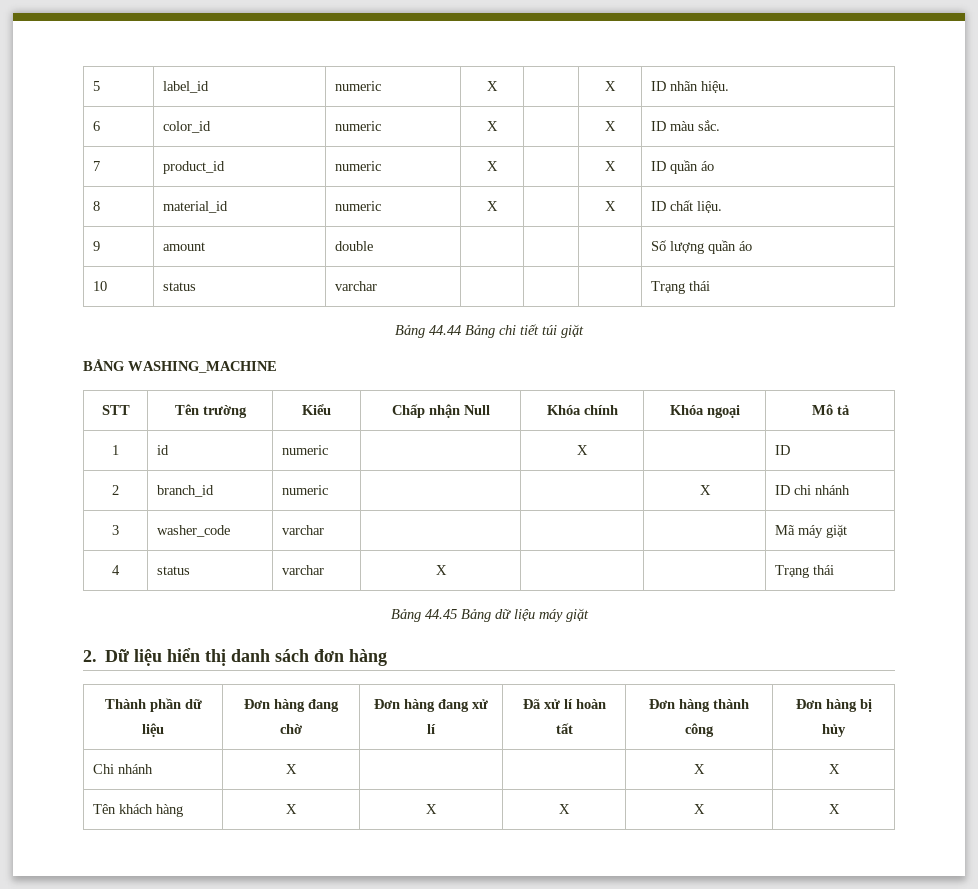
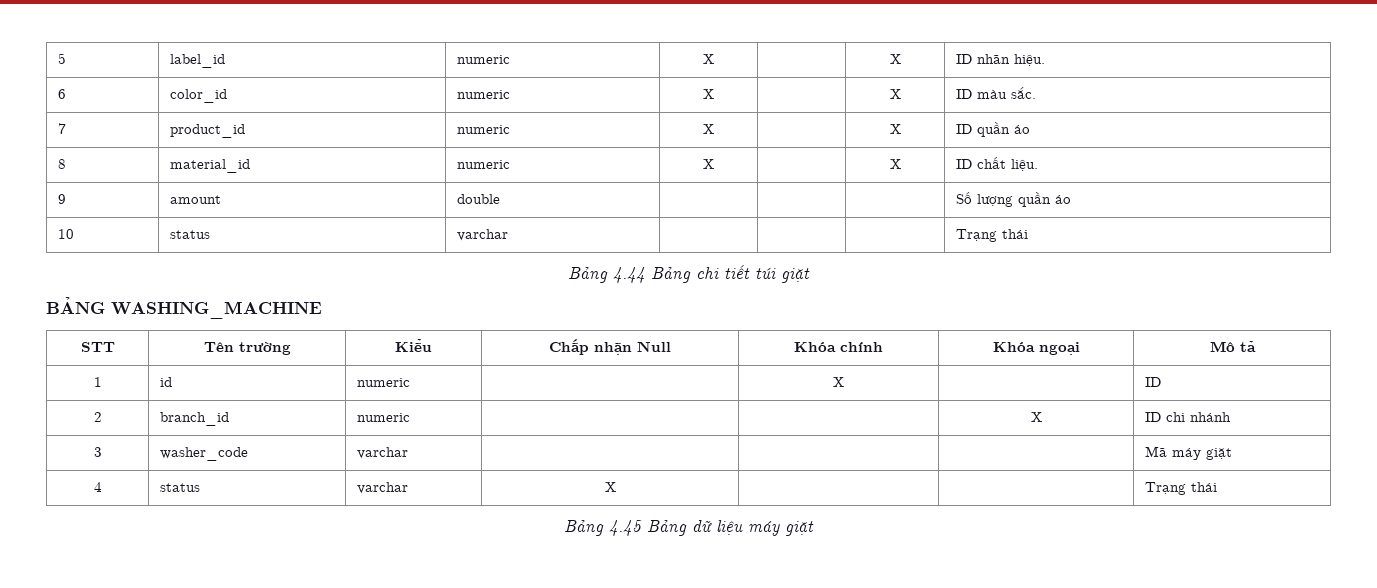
- Bảng 44.44 Bảng chi tiết túi giặt
+ Bảng 4.44 Bảng chi tiết túi giặt
- Bảng 44.45 Bảng dữ liệu máy giặt
+ Bảng 4.45 Bảng dữ liệu máy giặt
- 2. Dữ liệu hiển thị danh sách đơn hàng
- Thành phần dữ liệu | Đơn hàng đang chờ | Đơn hàng đang xử lí | Đã xử lí hoàn tất | Đơn hàng thành công | Đơn hàng bị hủy
- Chi nhánh | X | | | X | X
- Tên khách hàng | X | X | X | X | X

